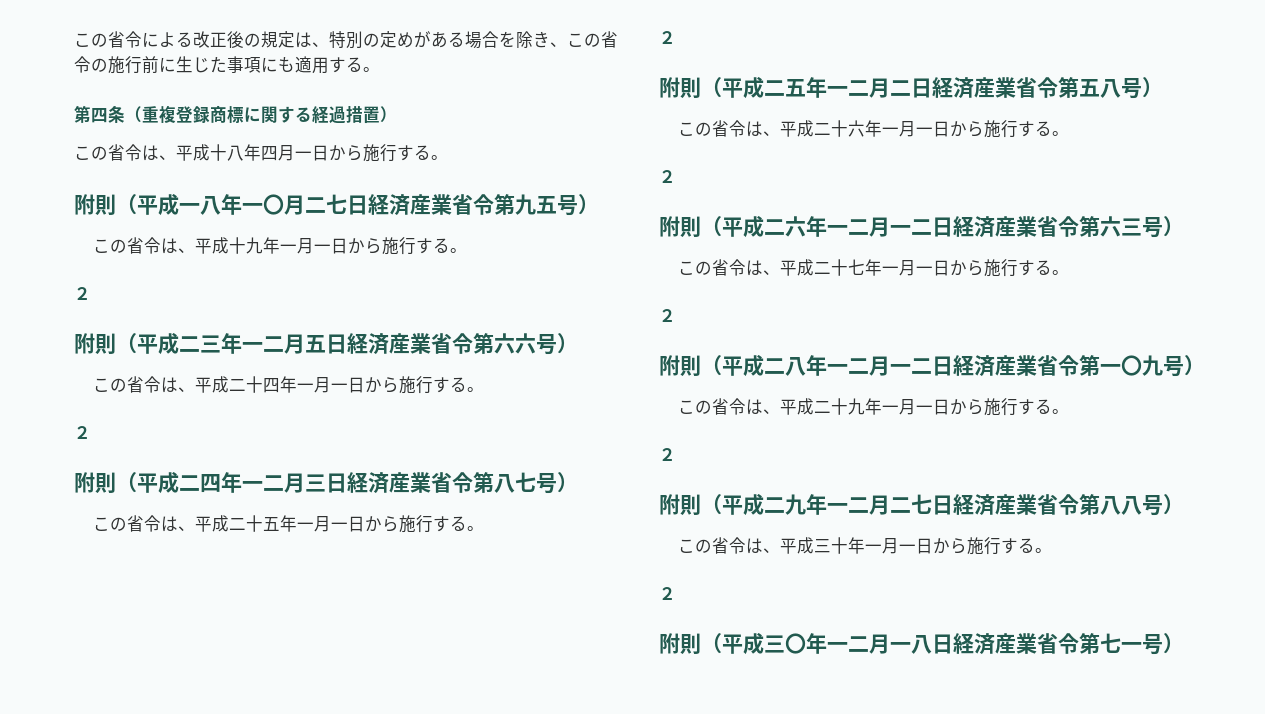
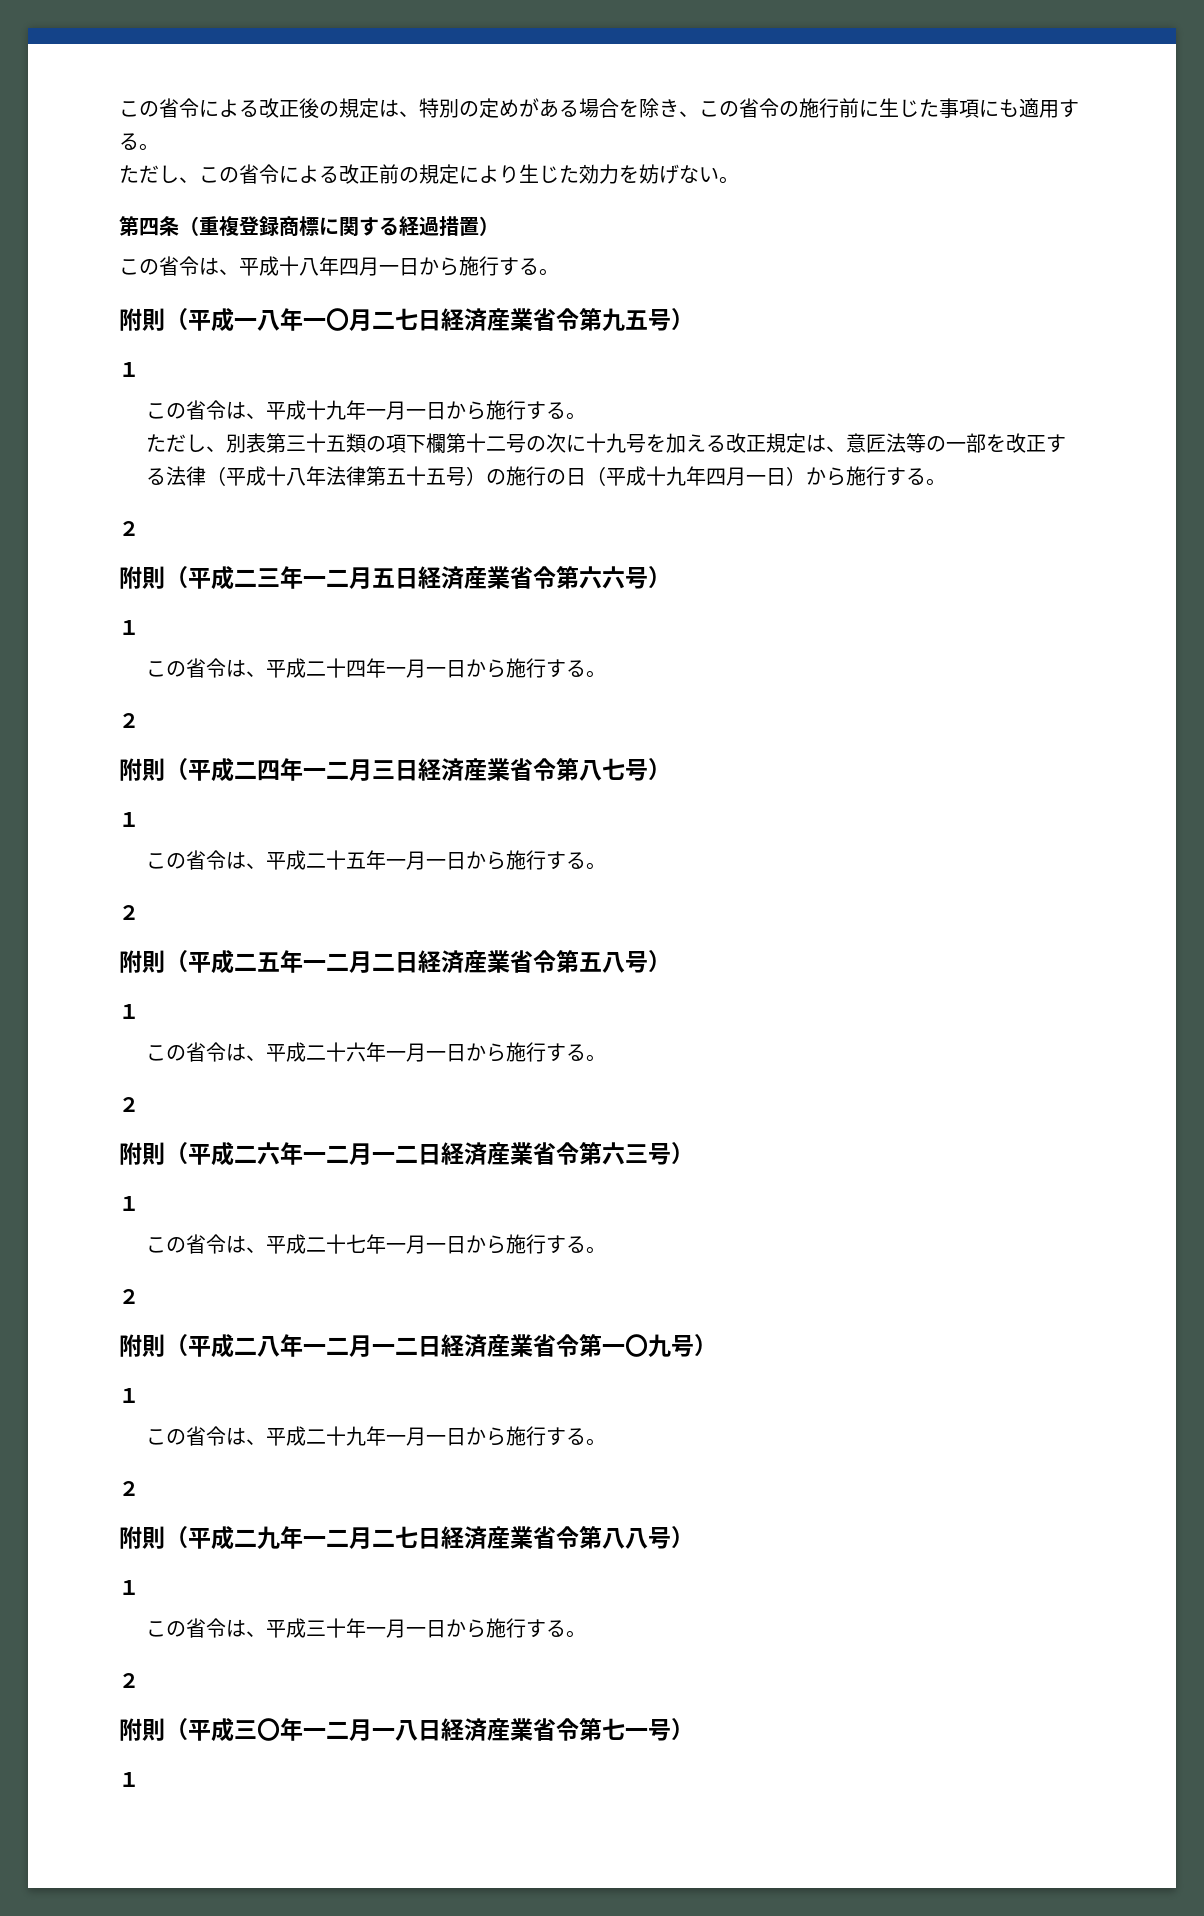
+ ただし、この省令による改正前の規定により生じた効力を妨げない。
  附則（平成一八年一〇月二七日経済産業省令第九五号）
+ １
+ ただし、別表第三十五類の項下欄第十二号の次に十九号を加える改正規定は、意匠法等の一部を改正する法律（平成十八年法律第五十五号）の施行の日（平成十九年四月一日）から施行する。
  附則（平成二三年一二月五日経済産業省令第六六号）
+ １
  附則（平成二四年一二月三日経済産業省令第八七号）
+ １
  附則（平成二五年一二月二日経済産業省令第五八号）
+ １
  附則（平成二六年一二月一二日経済産業省令第六三号）
+ １
  附則（平成二八年一二月一二日経済産業省令第一〇九号）
+ １
  附則（平成二九年一二月二七日経済産業省令第八八号）
+ １
  附則（平成三〇年一二月一八日経済産業省令第七一号）
+ １

